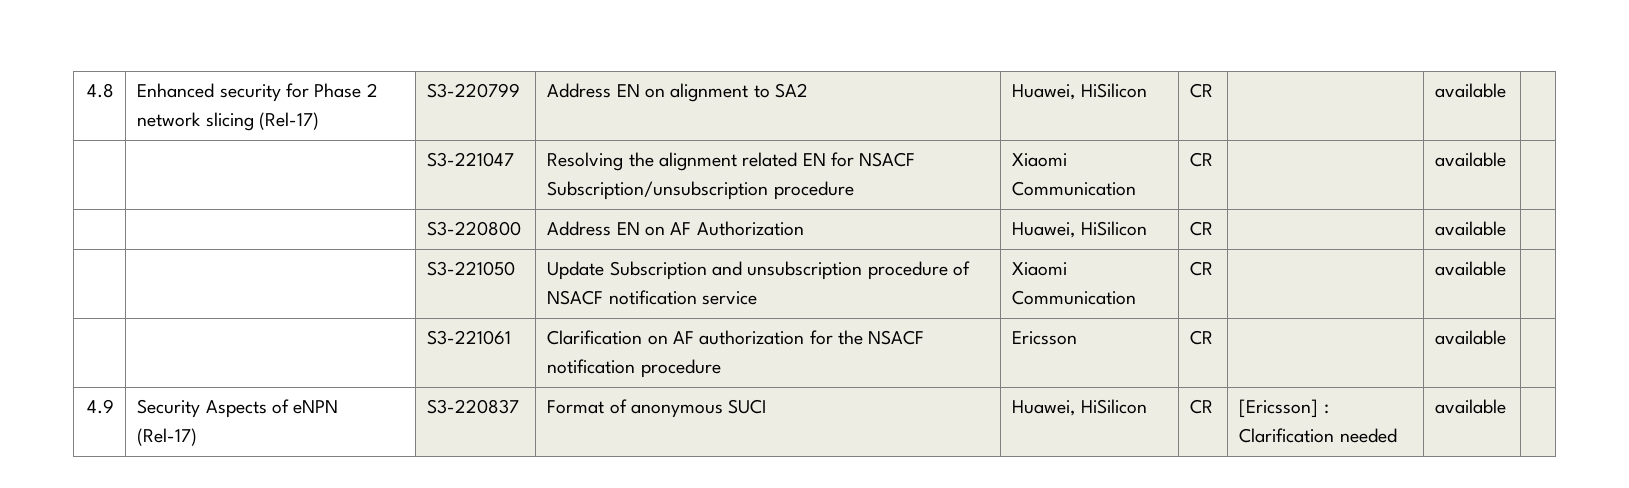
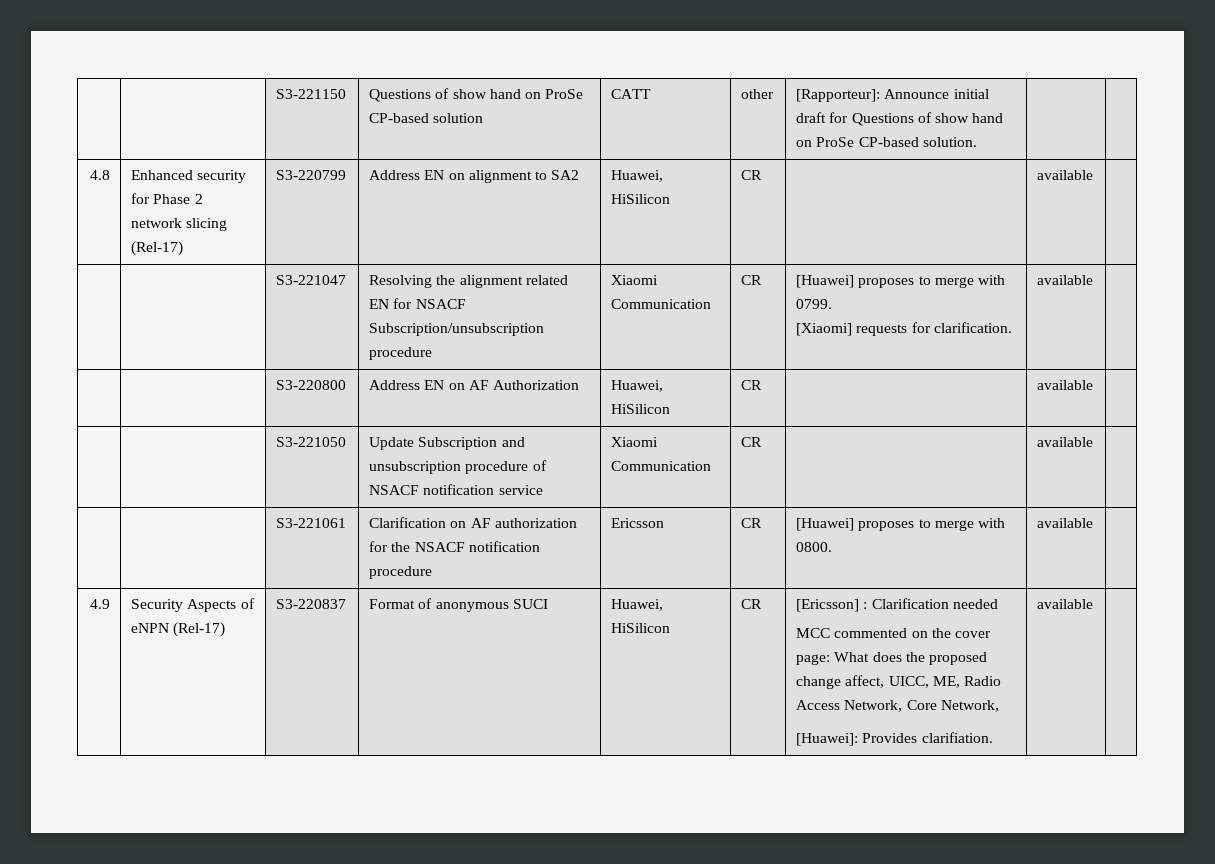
+ | | S3-221150 | Questions of show hand on ProSe CP-based solution | CATT | other | [Rapporteur]: Announce initial draft for Questions of show hand on ProSe CP-based solution. | |
- | | S3-221047 | Resolving the alignment related EN for NSACF Subscription/unsubscription procedure | Xiaomi Communication | CR | | available |
+ | | S3-221047 | Resolving the alignment related EN for NSACF Subscription/unsubscription procedure | Xiaomi Communication | CR | [Huawei] proposes to merge with 0799.
+ [Xiaomi] requests for clarification. | available |
- | | S3-221061 | Clarification on AF authorization for the NSACF notification procedure | Ericsson | CR | | available |
+ | | S3-221061 | Clarification on AF authorization for the NSACF notification procedure | Ericsson | CR | [Huawei] proposes to merge with 0800. | available |
+ MCC commented on the cover page: What does the proposed change affect, UICC, ME, Radio Access Network, Core Network,
+ [Huawei]: Provides clarifiation.

